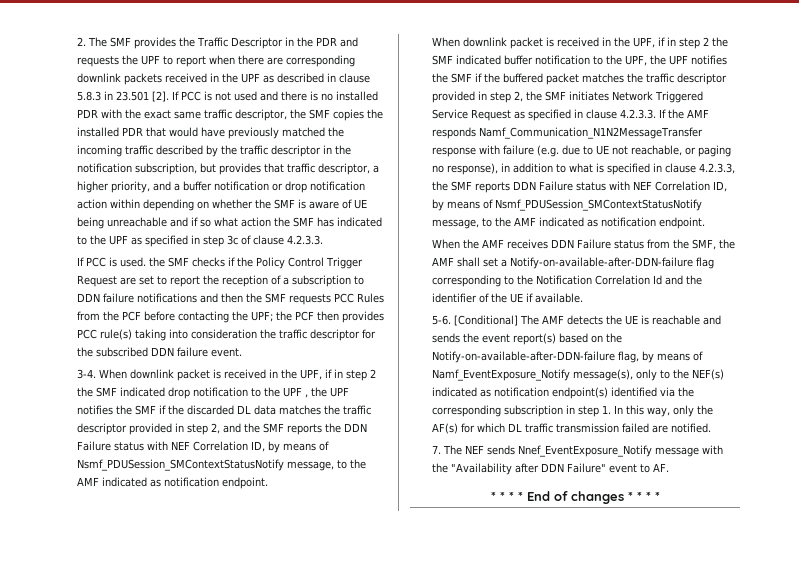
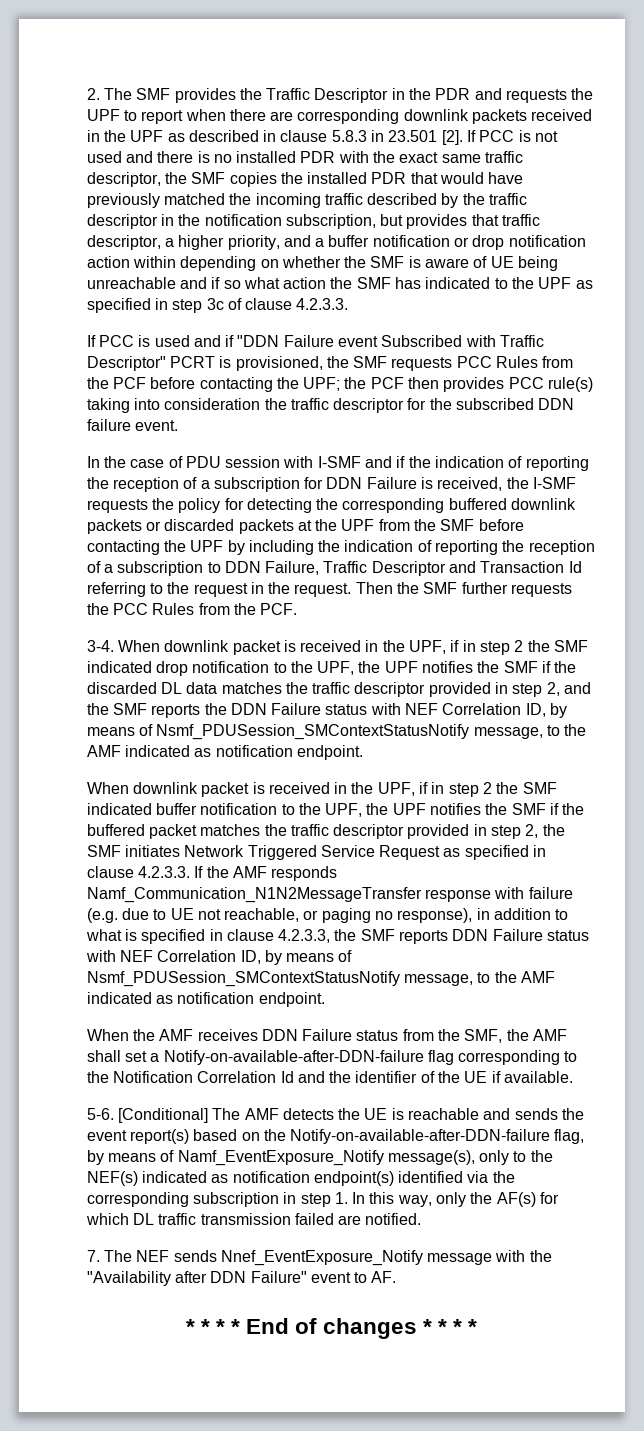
- If PCC is used. the SMF checks if the Policy Control Trigger Request are set to report the reception of a subscription to DDN failure notifications and then the SMF requests PCC Rules from the PCF before contacting the UPF; the PCF then provides PCC rule(s) taking into consideration the traffic descriptor for the subscribed DDN failure event.
+ If PCC is used and if "DDN Failure event Subscribed with Traffic Descriptor" PCRT is provisioned, the SMF requests PCC Rules from the PCF before contacting the UPF; the PCF then provides PCC rule(s) taking into consideration the traffic descriptor for the subscribed DDN failure event.
+ In the case of PDU session with I-SMF and if the indication of reporting the reception of a subscription for DDN Failure is received, the I-SMF requests the policy for detecting the corresponding buffered downlink packets or discarded packets at the UPF from the SMF before contacting the UPF by including the indication of reporting the reception of a subscription to DDN Failure, Traffic Descriptor and Transaction Id referring to the request in the request. Then the SMF further requests the PCC Rules from the PCF.
- When downlink packet is received in the UPF, if in step 2 the SMF indicated drop notification to the UPF , the UPF notifies the SMF if the discarded DL data matches the traffic descriptor provided in step 2, and the SMF reports the DDN Failure status with NEF Correlation ID, by means of Nsmf_PDUSession_SMContextStatusNotify message, to the AMF indicated as notification endpoint.
+ When downlink packet is received in the UPF, if in step 2 the SMF indicated drop notification to the UPF, the UPF notifies the SMF if the discarded DL data matches the traffic descriptor provided in step 2, and the SMF reports the DDN Failure status with NEF Correlation ID, by means of Nsmf_PDUSession_SMContextStatusNotify message, to the AMF indicated as notification endpoint.

